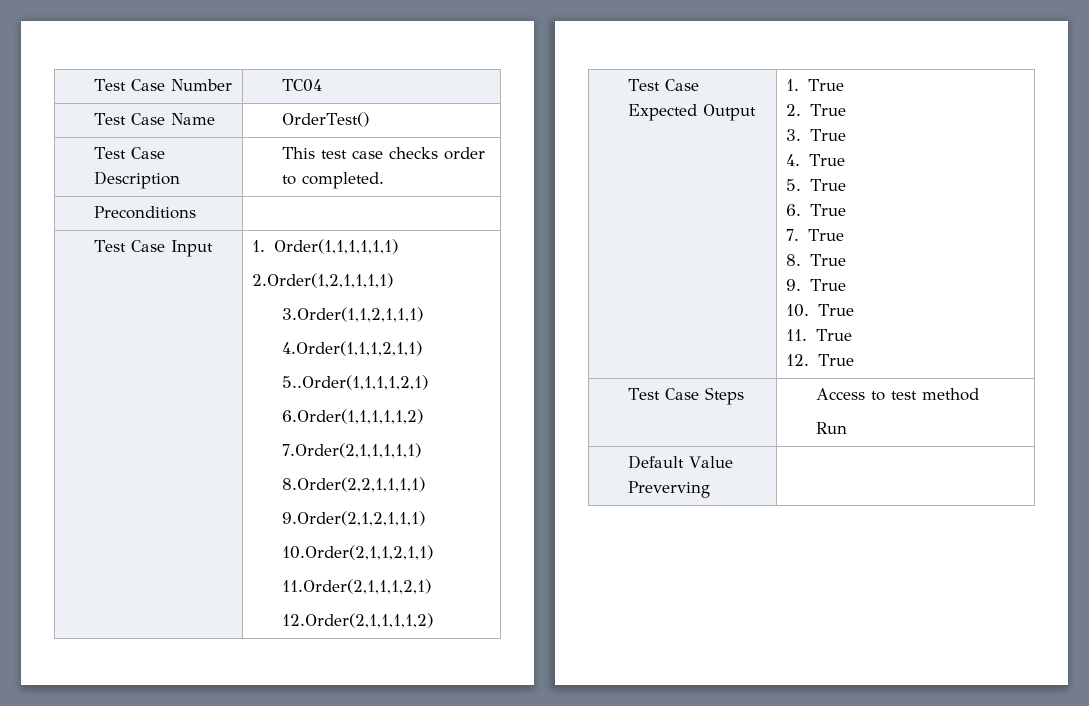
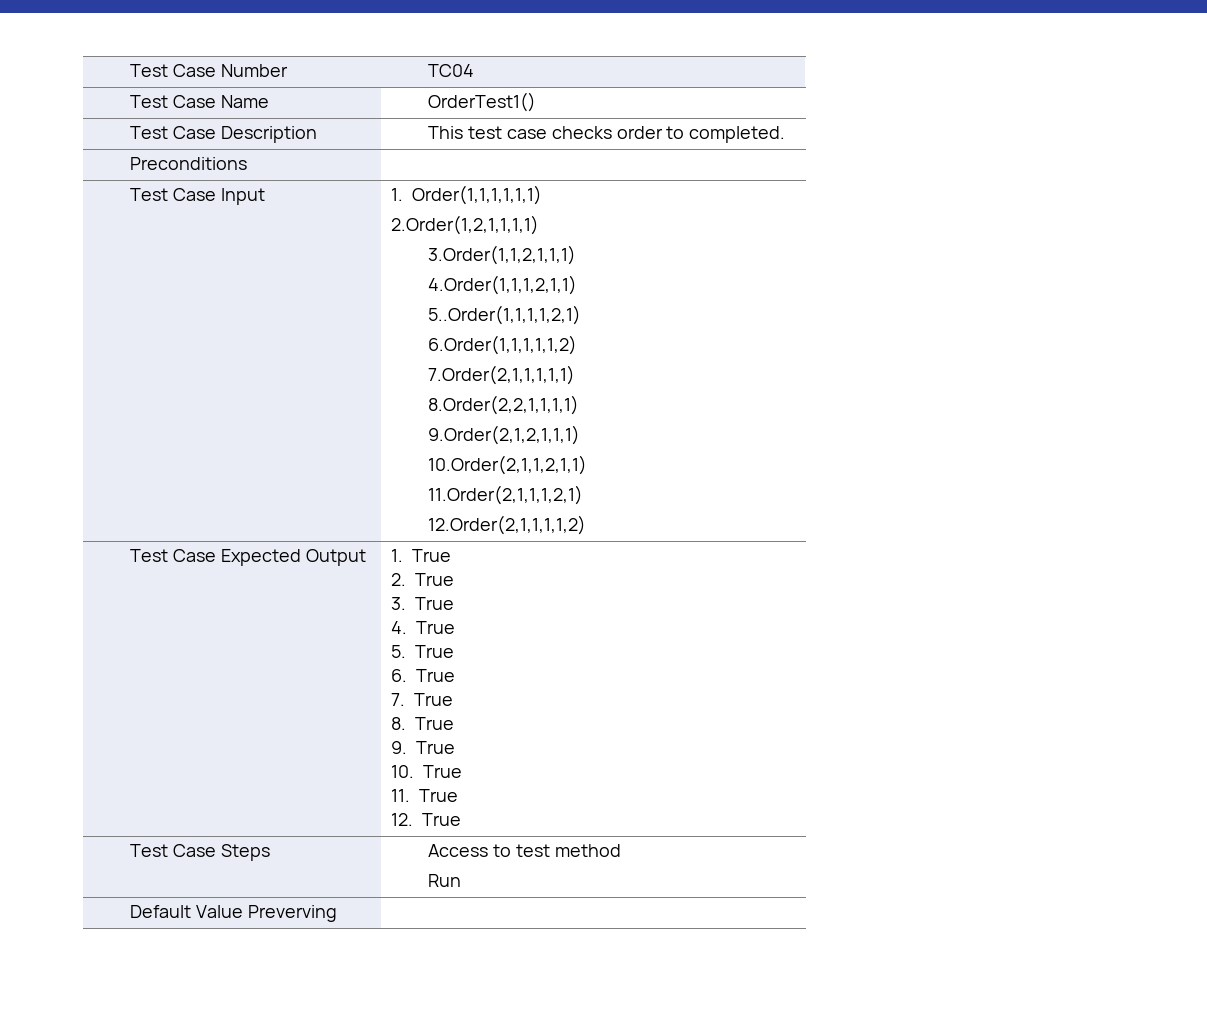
- Test Case Name | OrderTest()
+ Test Case Name | OrderTest1()

